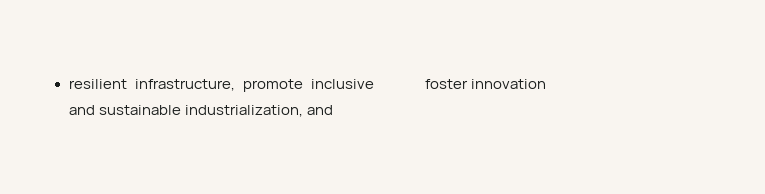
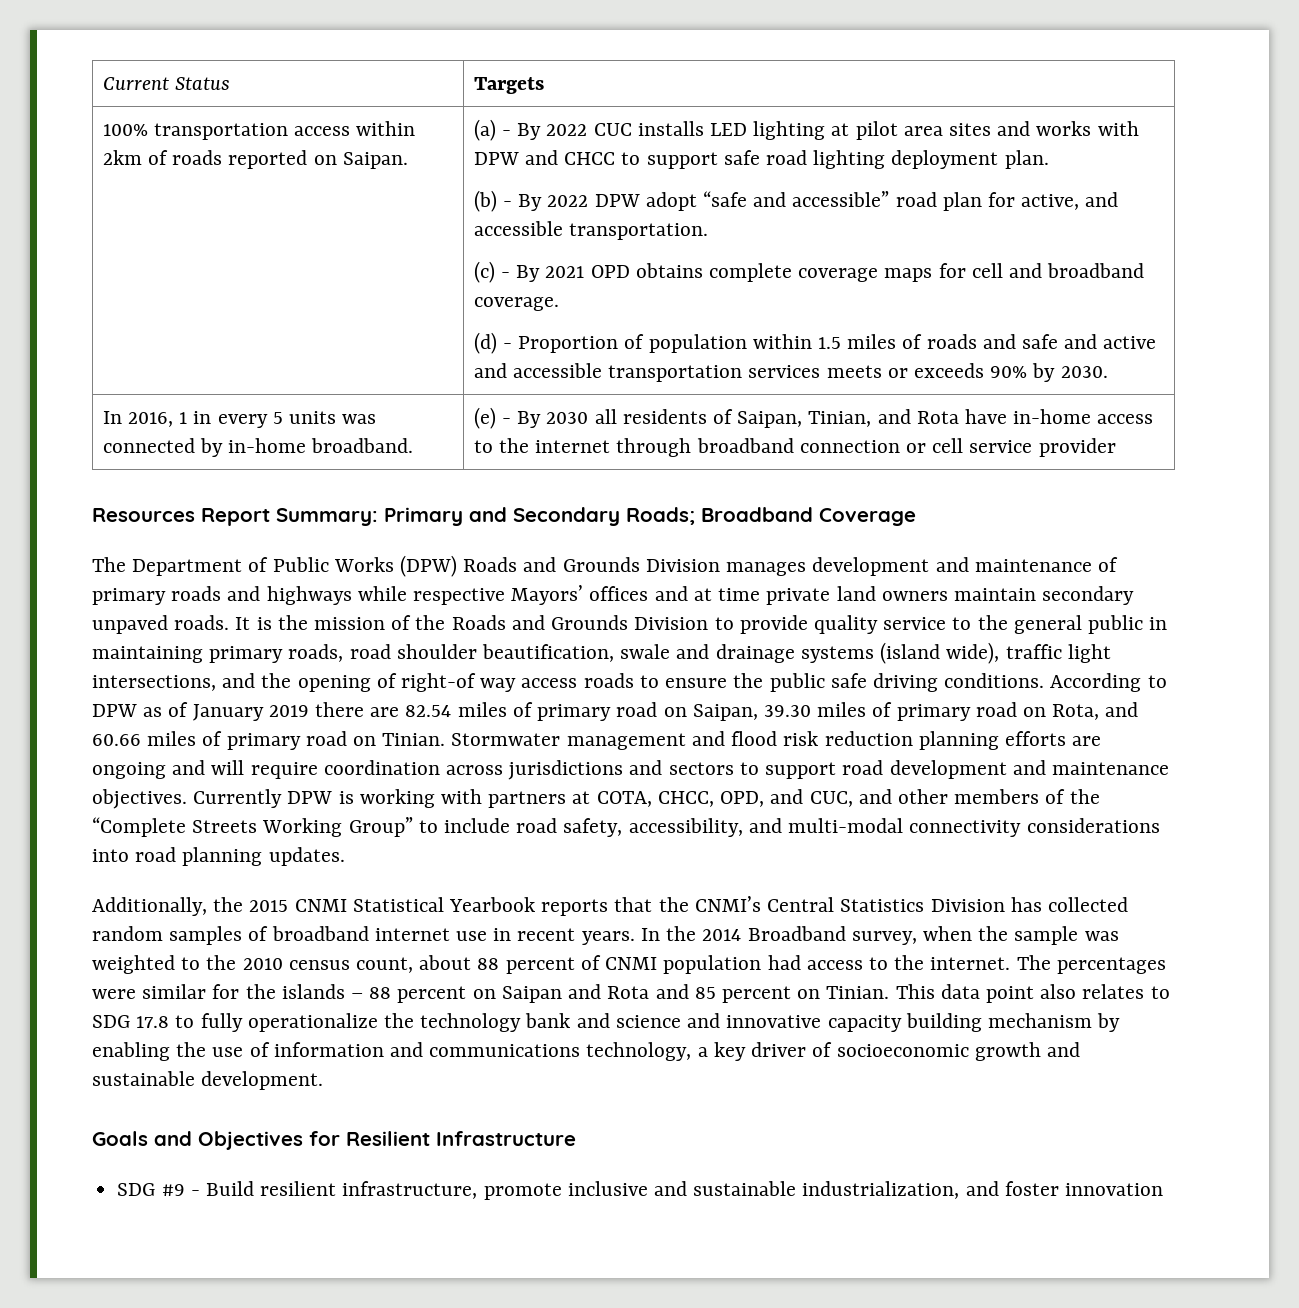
- resilient infrastructure, promote inclusive and sustainable industrialization, and foster innovation
+ Current Status | Targets
+ 100% transportation access within 2km of roads reported on Saipan. | (a) - By 2022 CUC installs LED lighting at pilot area sites and works with DPW and CHCC to support safe road lighting deployment plan.
+ (b) - By 2022 DPW adopt “safe and accessible” road plan for active, and accessible transportation.
+ (c) - By 2021 OPD obtains complete coverage maps for cell and broadband coverage.
+ (d) - Proportion of population within 1.5 miles of roads and safe and active and accessible transportation services meets or exceeds 90% by 2030.
+ In 2016, 1 in every 5 units was connected by in-home broadband. | (e) - By 2030 all residents of Saipan, Tinian, and Rota have in-home access to the internet through broadband connection or cell service provider
+ Resources Report Summary: Primary and Secondary Roads; Broadband Coverage
+ The Department of Public Works (DPW) Roads and Grounds Division manages development and maintenance of primary roads and highways while respective Mayors’ offices and at time private land owners maintain secondary unpaved roads. It is the mission of the Roads and Grounds Division to provide quality service to the general public in maintaining primary roads, road shoulder beautification, swale and drainage systems (island wide), traffic light intersections, and the opening of right-of way access roads to ensure the public safe driving conditions. According to DPW as of January 2019 there are 82.54 miles of primary road on Saipan, 39.30 miles of primary road on Rota, and 60.66 miles of primary road on Tinian. Stormwater management and flood risk reduction planning efforts are ongoing and will require coordination across jurisdictions and sectors to support road development and maintenance objectives. Currently DPW is working with partners at COTA, CHCC, OPD, and CUC, and other members of the “Complete Streets Working Group” to include road safety, accessibility, and multi-modal connectivity considerations into road planning updates.
+ Additionally, the 2015 CNMI Statistical Yearbook reports that the CNMI’s Central Statistics Division has collected random samples of broadband internet use in recent years. In the 2014 Broadband survey, when the sample was weighted to the 2010 census count, about 88 percent of CNMI population had access to the internet. The percentages were similar for the islands – 88 percent on Saipan and Rota and 85 percent on Tinian. This data point also relates to SDG 17.8 to fully operationalize the technology bank and science and innovative capacity building mechanism by enabling the use of information and communications technology, a key driver of socioeconomic growth and sustainable development.
+ Goals and Objectives for Resilient Infrastructure
+ SDG #9 - Build resilient infrastructure, promote inclusive and sustainable industrialization, and foster innovation

